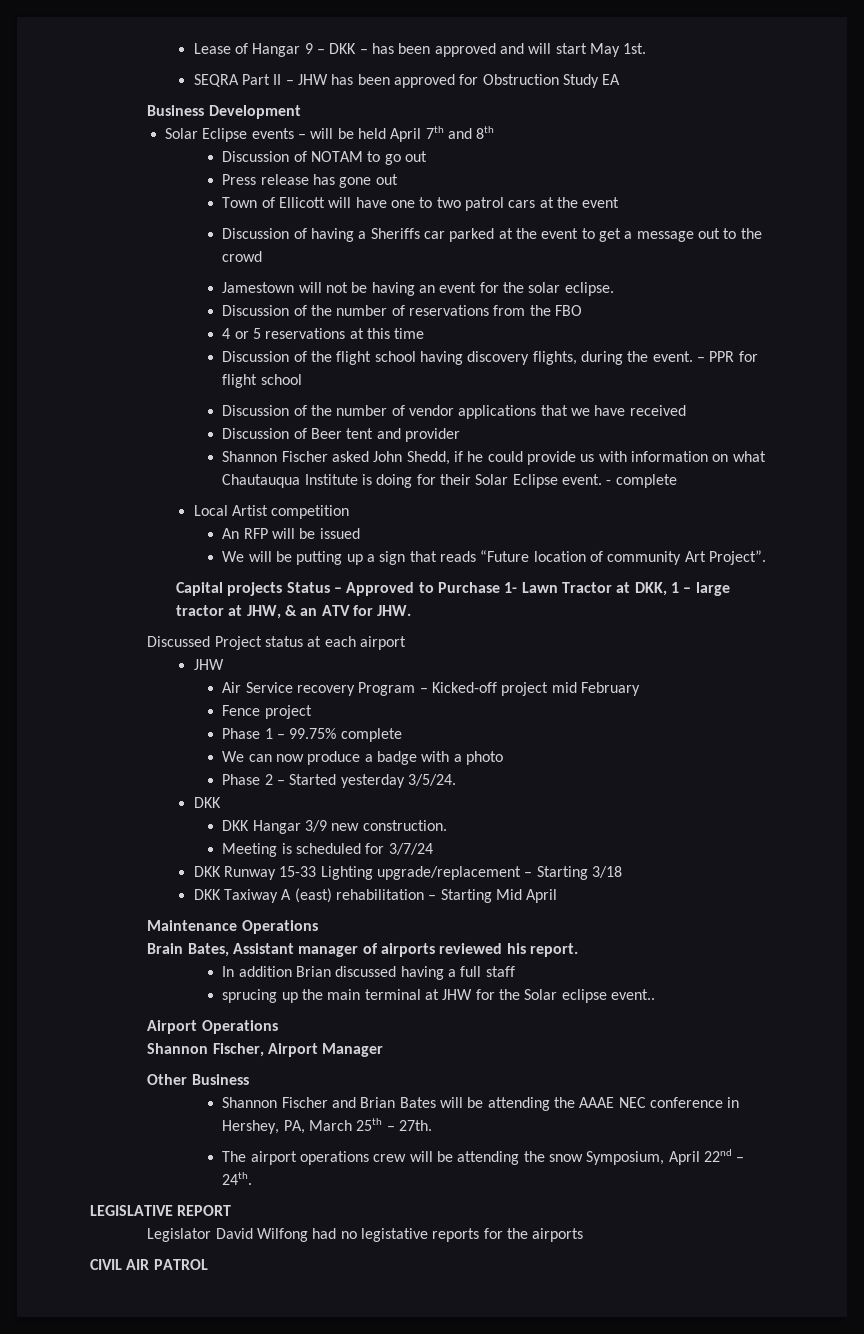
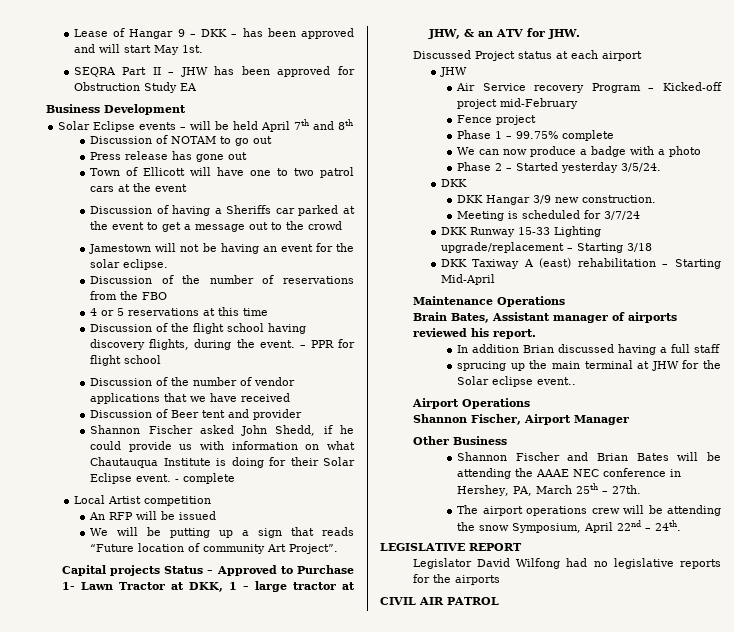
- Air Service recovery Program – Kicked-off project mid February
+ Air Service recovery Program – Kicked-off project mid-February
- DKK Taxiway A (east) rehabilitation – Starting Mid April
+ DKK Taxiway A (east) rehabilitation – Starting Mid-April
- Legislator David Wilfong had no legistative reports for the airports
+ Legislator David Wilfong had no legislative reports for the airports

